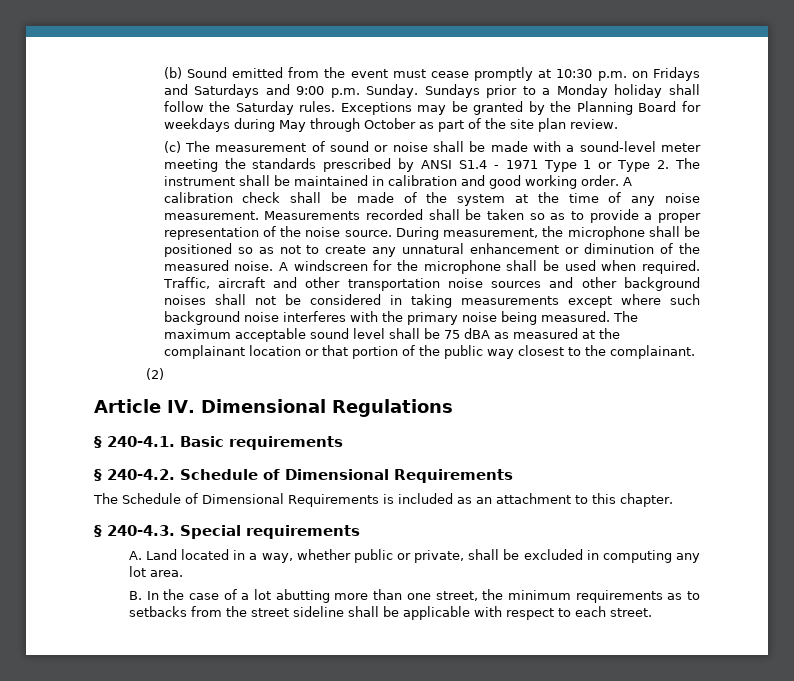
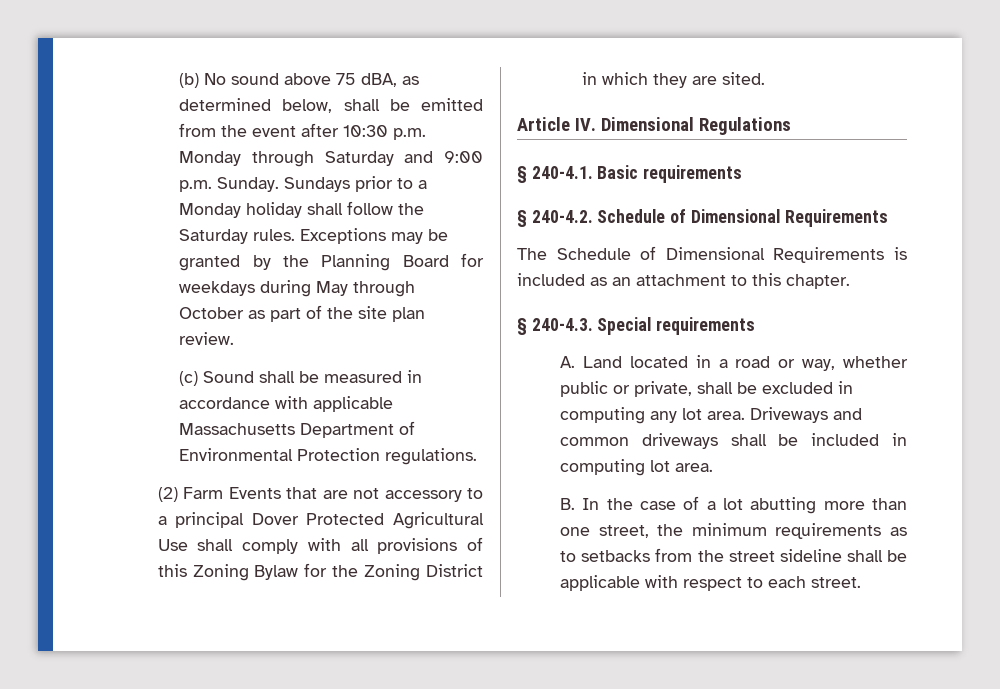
- (b) Sound emitted from the event must cease promptly at 10:30 p.m. on Fridays and Saturdays and 9:00 p.m. Sunday.
+ (b) No sound above 75 dBA, as determined below, shall be emitted from the event after 10:30 p.m. Monday through Saturday and 9:00 p.m. Sunday.
- (c) The measurement of sound or noise shall be made with a sound-level meter meeting the standards prescribed by ANSI S1.4 - 1971 Type 1 or Type 2. The instrument shall be maintained in calibration and good working order. A calibration check shall be made of the system at the time of any noise measurement. Measurements recorded shall be taken so as to provide a proper representation of the noise source. During measurement, the microphone shall be positioned so as not to create any unnatural enhancement or diminution of the measured noise. A windscreen for the microphone shall be used when required. Traffic, aircraft and other transportation noise sources and other background noises shall not be considered in taking measurements except where such background noise interferes with the primary noise being measured. The maximum acceptable sound level shall be 75 dBA as measured at the complainant location or that portion of the public way closest to the complainant.
- (2)
+ (c) Sound shall be measured in accordance with applicable Massachusetts Department of Environmental Protection regulations.
+ (2) Farm Events that are not accessory to a principal Dover Protected Agricultural Use shall comply with all provisions of this Zoning Bylaw for the Zoning District in which they are sited.
- A. Land located in a way, whether public or private, shall be excluded in computing any lot area.
+ A. Land located in a road or way, whether public or private, shall be excluded in computing any lot area. Driveways and common driveways shall be included in computing lot area.

